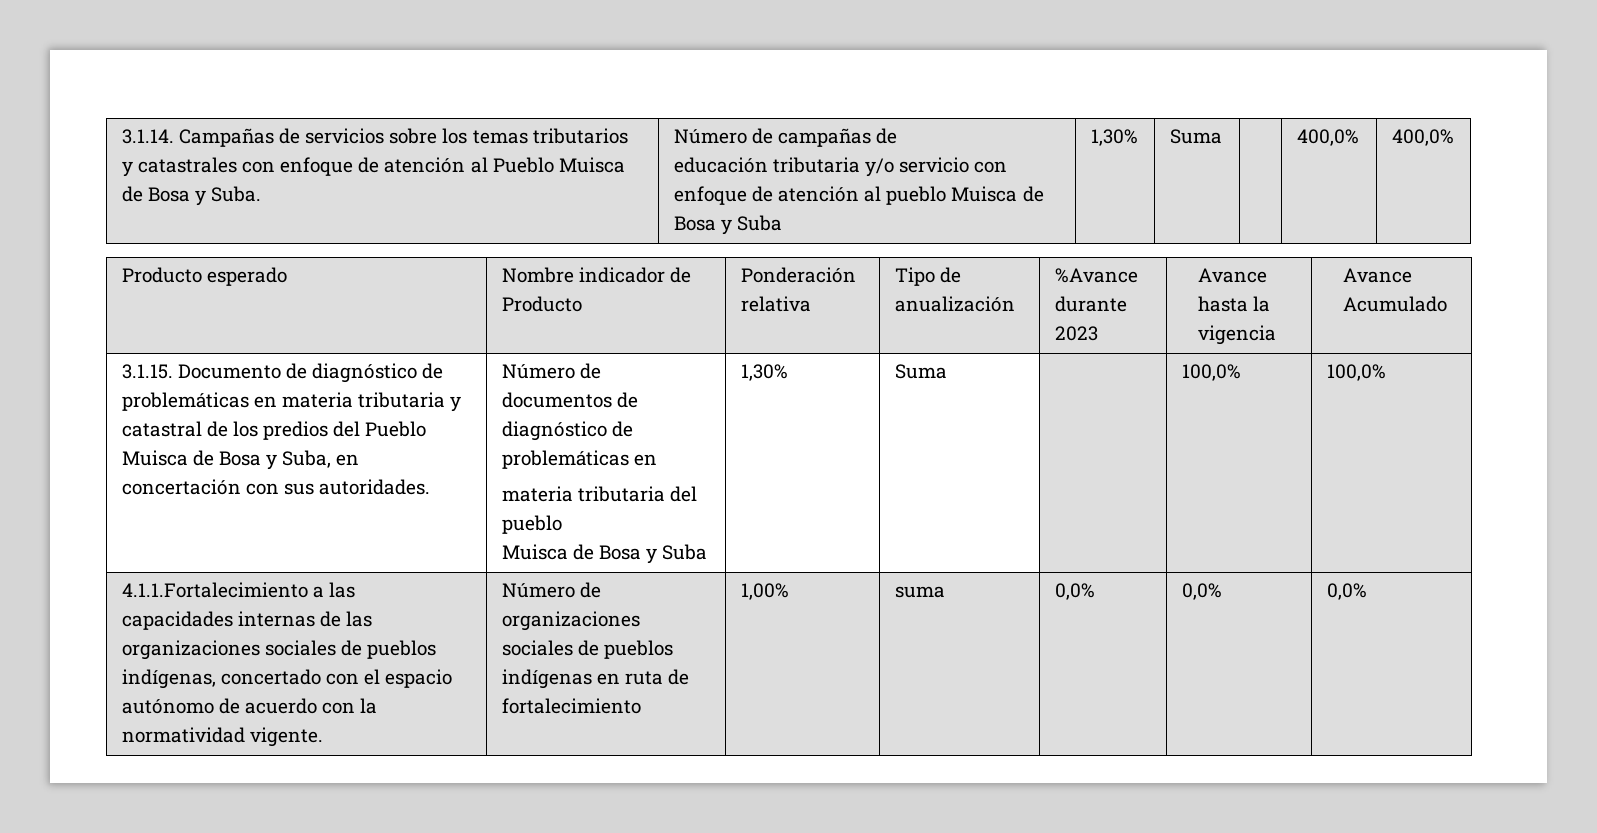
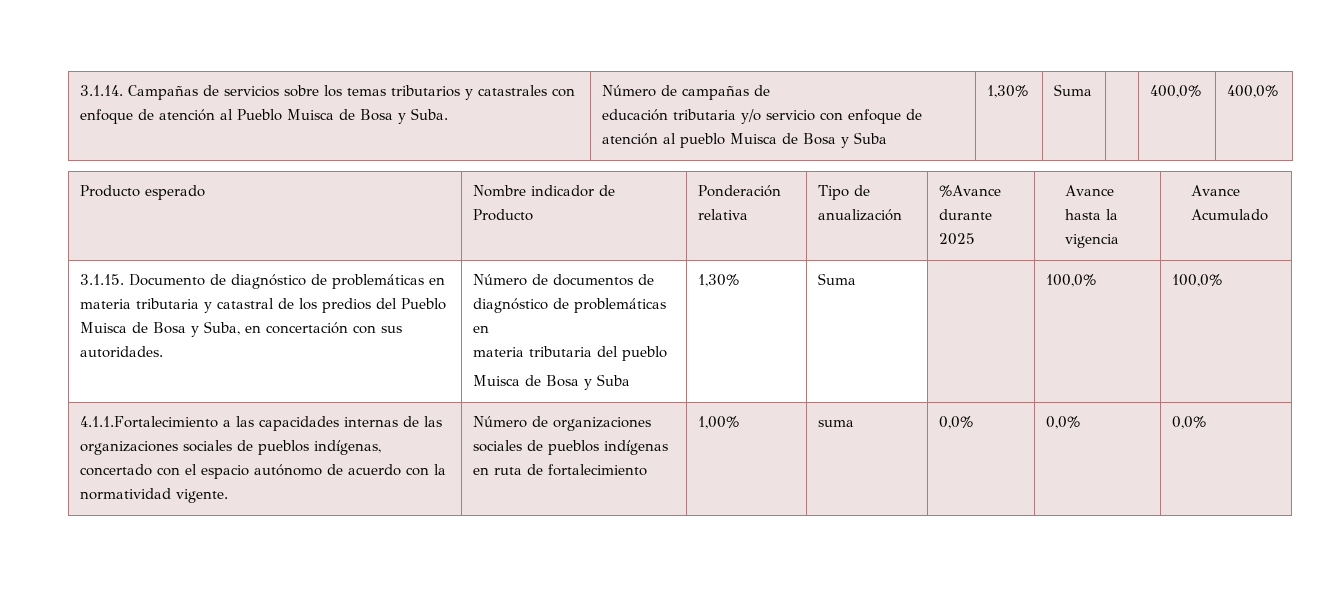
- Producto esperado | Nombre indicador de Producto | Ponderación relativa | Tipo de anualización | %Avance durante 2023 | Avance hasta la vigencia | Avance Acumulado
+ Producto esperado | Nombre indicador de Producto | Ponderación relativa | Tipo de anualización | %Avance durante 2025 | Avance hasta la vigencia | Avance Acumulado

